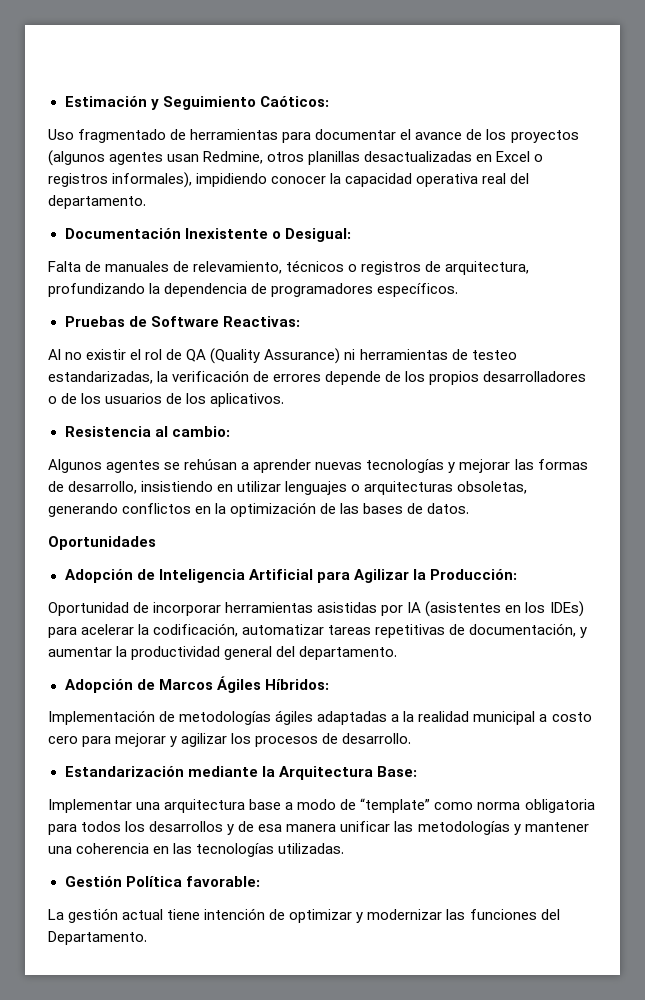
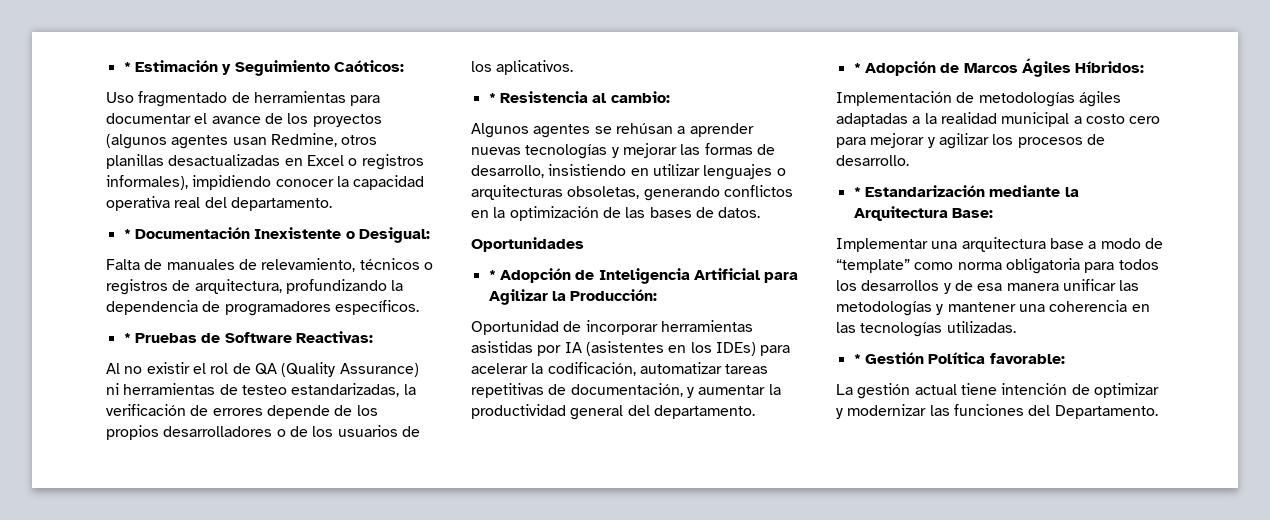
- Estimación y Seguimiento Caóticos:
+ * Estimación y Seguimiento Caóticos:
- Documentación Inexistente o Desigual:
+ * Documentación Inexistente o Desigual:
- Pruebas de Software Reactivas:
+ * Pruebas de Software Reactivas:
- Resistencia al cambio:
+ * Resistencia al cambio:
- Adopción de Inteligencia Artificial para Agilizar la Producción:
+ * Adopción de Inteligencia Artificial para Agilizar la Producción:
- Adopción de Marcos Ágiles Híbridos:
+ * Adopción de Marcos Ágiles Híbridos:
- Estandarización mediante la Arquitectura Base:
+ * Estandarización mediante la Arquitectura Base:
- Gestión Política favorable:
+ * Gestión Política favorable:

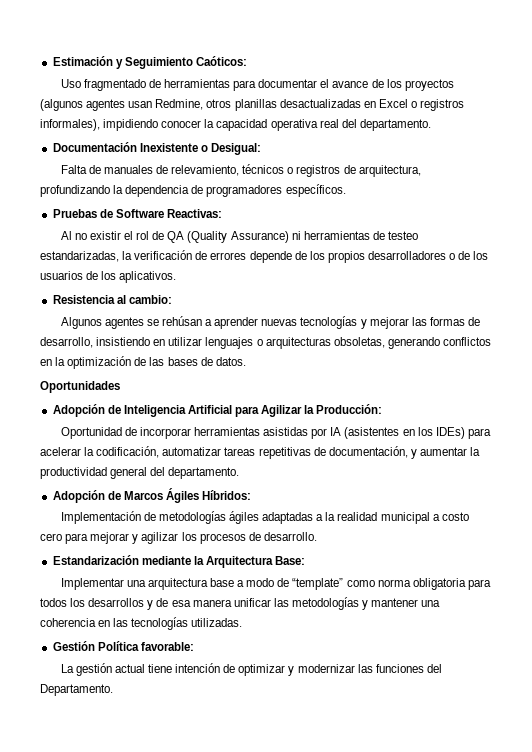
- * Estimación y Seguimiento Caóticos:
+ Estimación y Seguimiento Caóticos:
- * Documentación Inexistente o Desigual:
+ Documentación Inexistente o Desigual:
- * Pruebas de Software Reactivas:
+ Pruebas de Software Reactivas:
- * Resistencia al cambio:
+ Resistencia al cambio:
- * Adopción de Inteligencia Artificial para Agilizar la Producción:
+ Adopción de Inteligencia Artificial para Agilizar la Producción:
- * Adopción de Marcos Ágiles Híbridos:
+ Adopción de Marcos Ágiles Híbridos:
- * Estandarización mediante la Arquitectura Base:
+ Estandarización mediante la Arquitectura Base:
- * Gestión Política favorable:
+ Gestión Política favorable:

